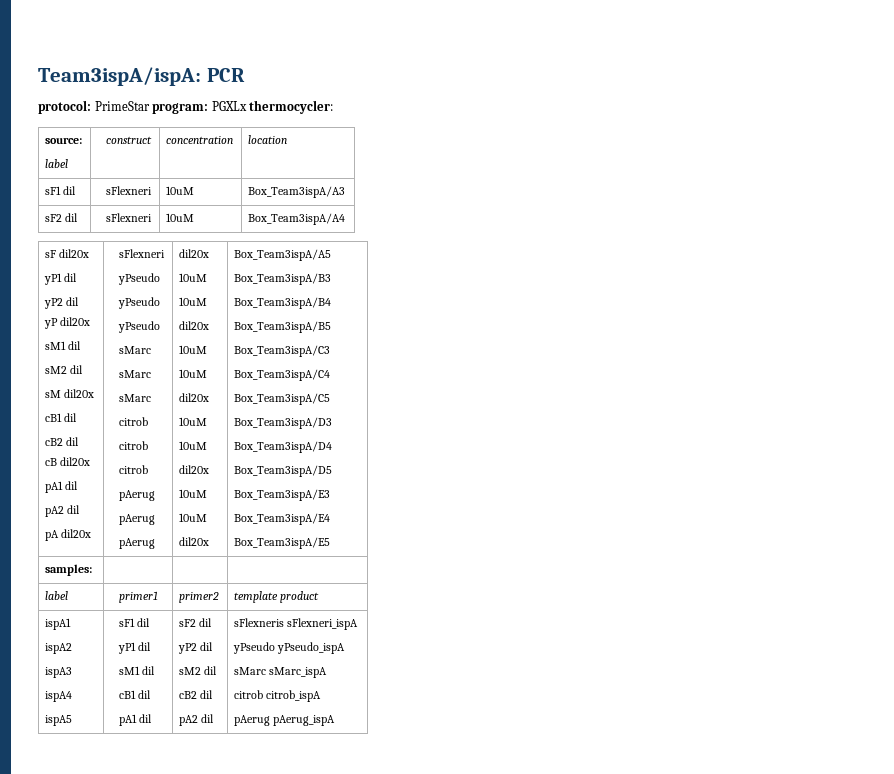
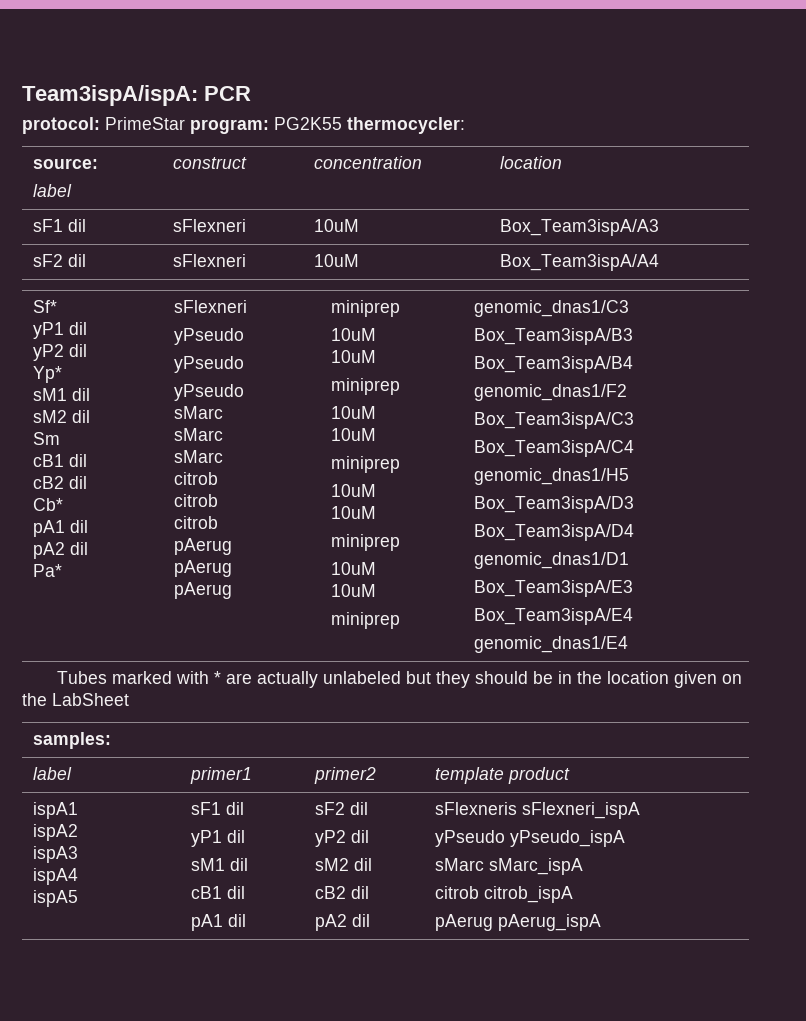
- protocol: PrimeStar program: PGXLx thermocycler:
+ protocol: PrimeStar program: PG2K55 thermocycler:
- sF dil20x
+ Sf*
- yP dil20x
+ Yp*
- sM dil20x
+ Sm
- cB dil20x
+ Cb*
- pA dil20x
+ Pa*
- pAerug | dil20x
+ pAerug | miniprep
  10uM
  10uM
- dil20x
+ miniprep
  10uM
  10uM
- dil20x
+ miniprep
  10uM
  10uM
- dil20x
+ miniprep
  10uM
  10uM
- dil20x | Box_Team3ispA/A5
+ miniprep | genomic_dnas1/C3
- Box_Team3ispA/B5
+ genomic_dnas1/F2
- Box_Team3ispA/C5
+ genomic_dnas1/H5
- Box_Team3ispA/D5
+ genomic_dnas1/D1
- Box_Team3ispA/E5
+ genomic_dnas1/E4
+ Tubes marked with * are actually unlabeled but they should be in the location given on the LabSheet

